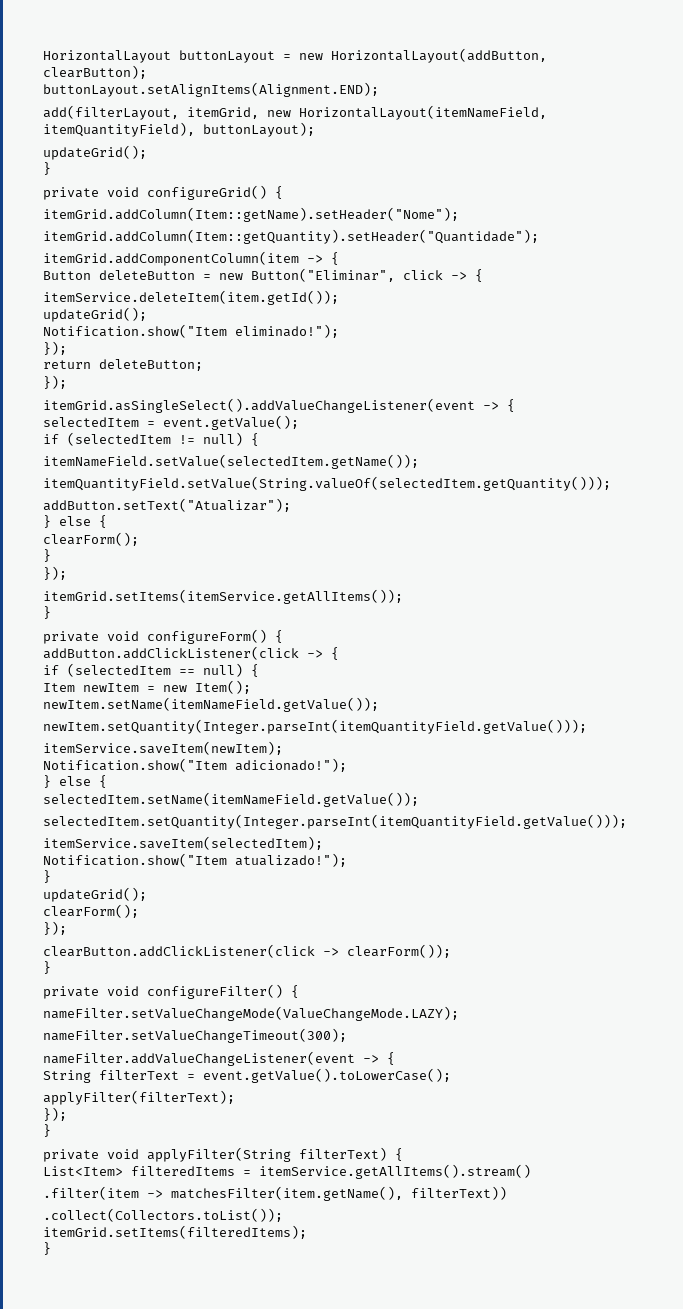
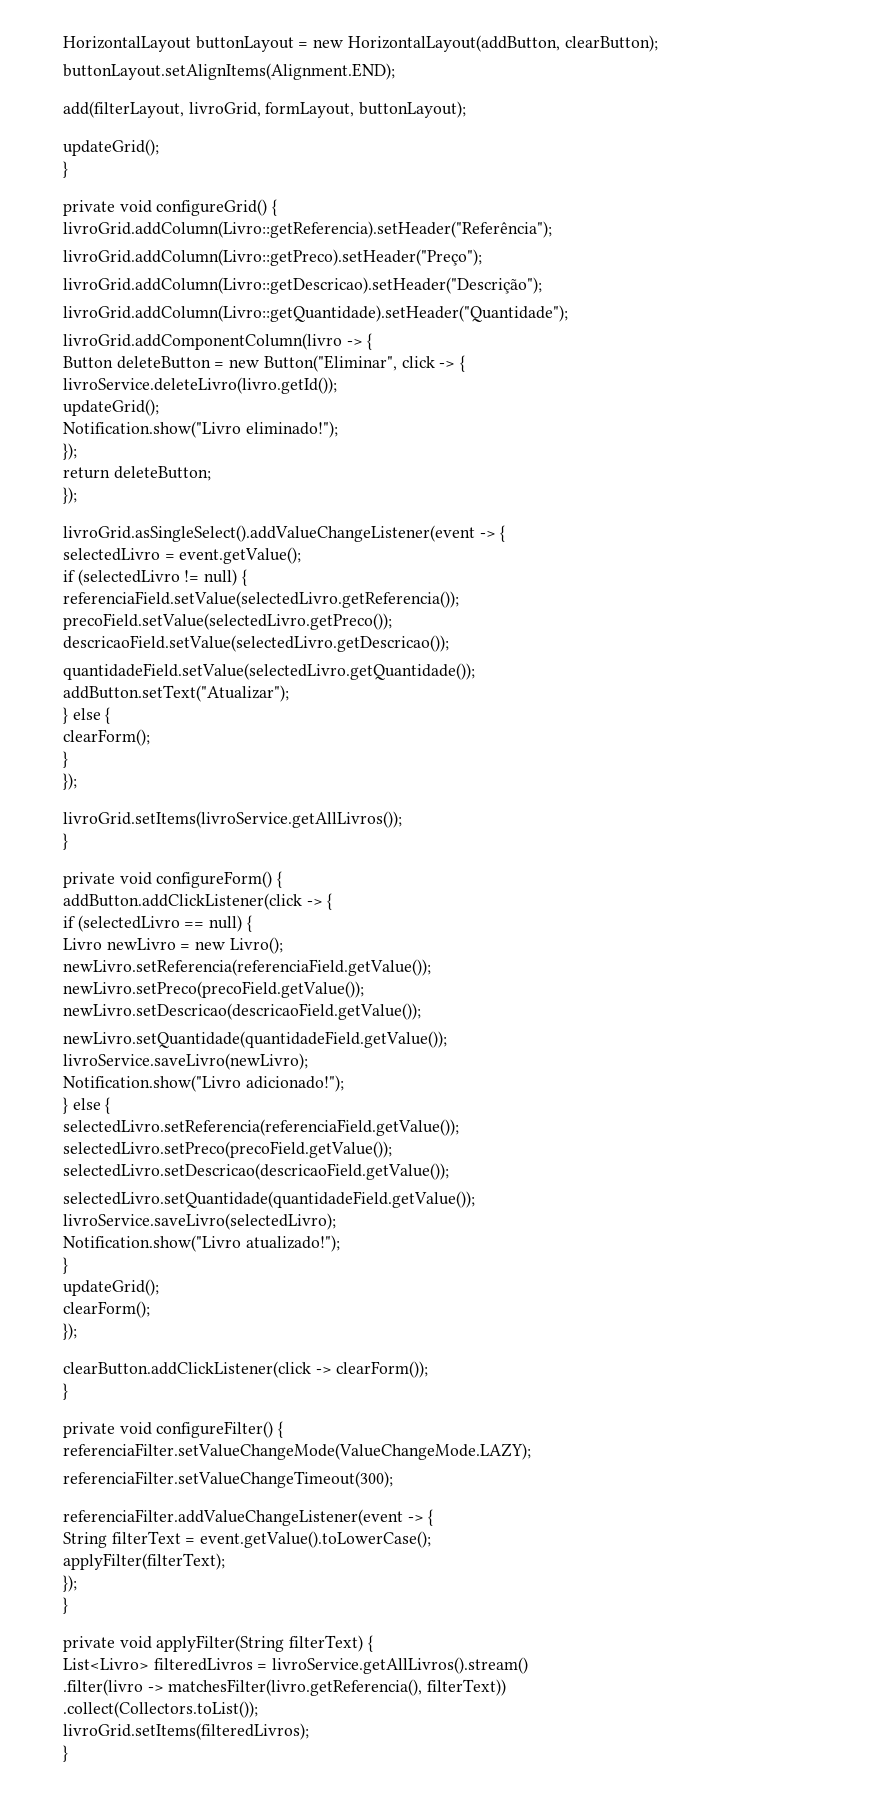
- add(filterLayout, itemGrid, new HorizontalLayout(itemNameField, itemQuantityField), buttonLayout);
+ add(filterLayout, livroGrid, formLayout, buttonLayout);
- itemGrid.addColumn(Item::getName).setHeader("Nome");
- itemGrid.addColumn(Item::getQuantity).setHeader("Quantidade");
- itemGrid.addComponentColumn(item -> {
+ livroGrid.addColumn(Livro::getReferencia).setHeader("Referência");
+ livroGrid.addColumn(Livro::getPreco).setHeader("Preço");
+ livroGrid.addColumn(Livro::getDescricao).setHeader("Descrição");
+ livroGrid.addColumn(Livro::getQuantidade).setHeader("Quantidade");
+ livroGrid.addComponentColumn(livro -> {
- itemService.deleteItem(item.getId());
+ livroService.deleteLivro(livro.getId());
  updateGrid();
- Notification.show("Item eliminado!");
+ Notification.show("Livro eliminado!");
- itemGrid.asSingleSelect().addValueChangeListener(event -> {
- selectedItem = event.getValue();
+ livroGrid.asSingleSelect().addValueChangeListener(event -> {
+ selectedLivro = event.getValue();
- if (selectedItem != null) {
+ if (selectedLivro != null) {
- itemNameField.setValue(selectedItem.getName());
- itemQuantityField.setValue(String.valueOf(selectedItem.getQuantity()));
+ referenciaField.setValue(selectedLivro.getReferencia());
+ precoField.setValue(selectedLivro.getPreco());
+ descricaoField.setValue(selectedLivro.getDescricao());
+ quantidadeField.setValue(selectedLivro.getQuantidade());
- itemGrid.setItems(itemService.getAllItems());
+ livroGrid.setItems(livroService.getAllLivros());
- if (selectedItem == null) {
+ if (selectedLivro == null) {
- Item newItem = new Item();
- newItem.setName(itemNameField.getValue());
- newItem.setQuantity(Integer.parseInt(itemQuantityField.getValue()));
- itemService.saveItem(newItem);
- Notification.show("Item adicionado!");
+ Livro newLivro = new Livro();
+ newLivro.setReferencia(referenciaField.getValue());
+ newLivro.setPreco(precoField.getValue());
+ newLivro.setDescricao(descricaoField.getValue());
+ newLivro.setQuantidade(quantidadeField.getValue());
+ livroService.saveLivro(newLivro);
+ Notification.show("Livro adicionado!");
  } else {
- selectedItem.setName(itemNameField.getValue());
- selectedItem.setQuantity(Integer.parseInt(itemQuantityField.getValue()));
- itemService.saveItem(selectedItem);
- Notification.show("Item atualizado!");
+ selectedLivro.setReferencia(referenciaField.getValue());
+ selectedLivro.setPreco(precoField.getValue());
+ selectedLivro.setDescricao(descricaoField.getValue());
+ selectedLivro.setQuantidade(quantidadeField.getValue());
+ livroService.saveLivro(selectedLivro);
+ Notification.show("Livro atualizado!");
- nameFilter.setValueChangeMode(ValueChangeMode.LAZY);
- nameFilter.setValueChangeTimeout(300);
- nameFilter.addValueChangeListener(event -> {
+ referenciaFilter.setValueChangeMode(ValueChangeMode.LAZY);
+ referenciaFilter.setValueChangeTimeout(300);
+ referenciaFilter.addValueChangeListener(event -> {
- List<Item> filteredItems = itemService.getAllItems().stream()
- .filter(item -> matchesFilter(item.getName(), filterText))
+ List<Livro> filteredLivros = livroService.getAllLivros().stream()
+ .filter(livro -> matchesFilter(livro.getReferencia(), filterText))
- itemGrid.setItems(filteredItems);
+ livroGrid.setItems(filteredLivros);

